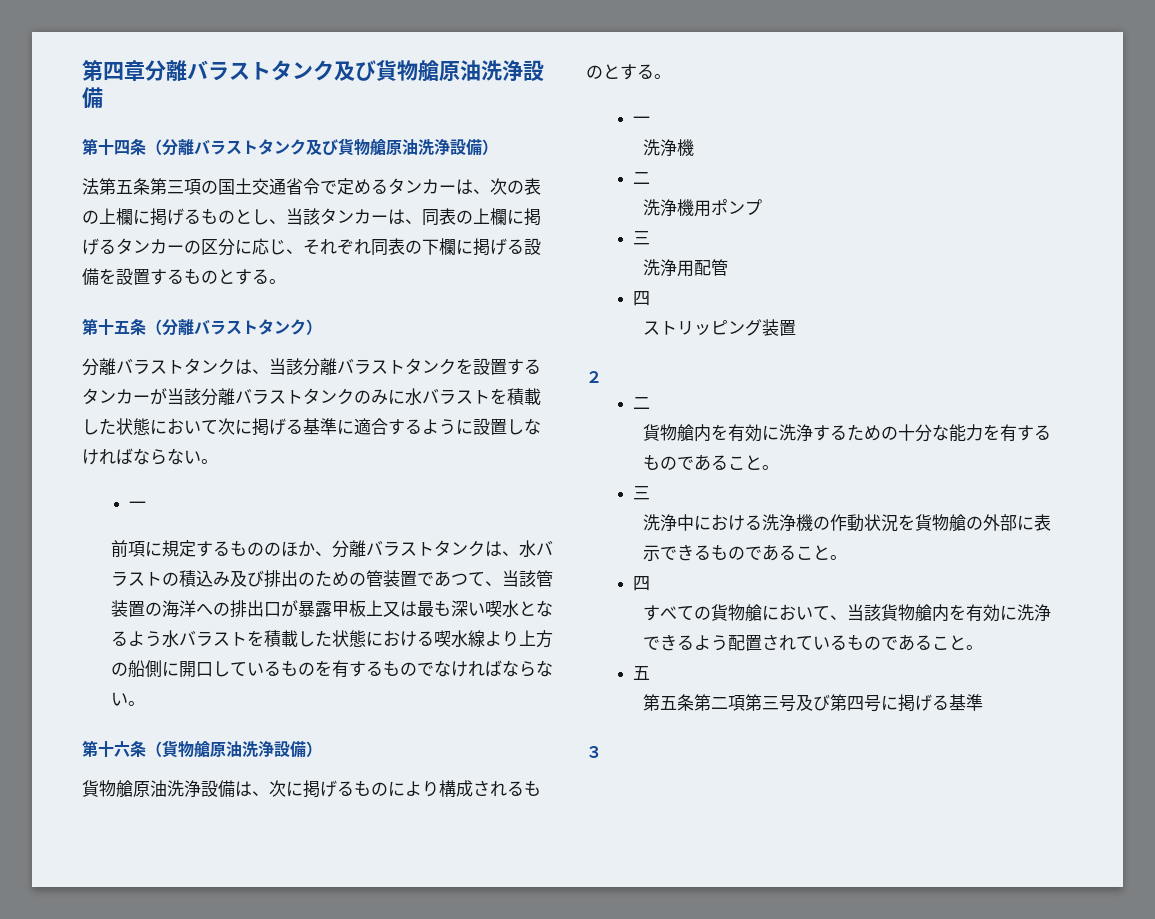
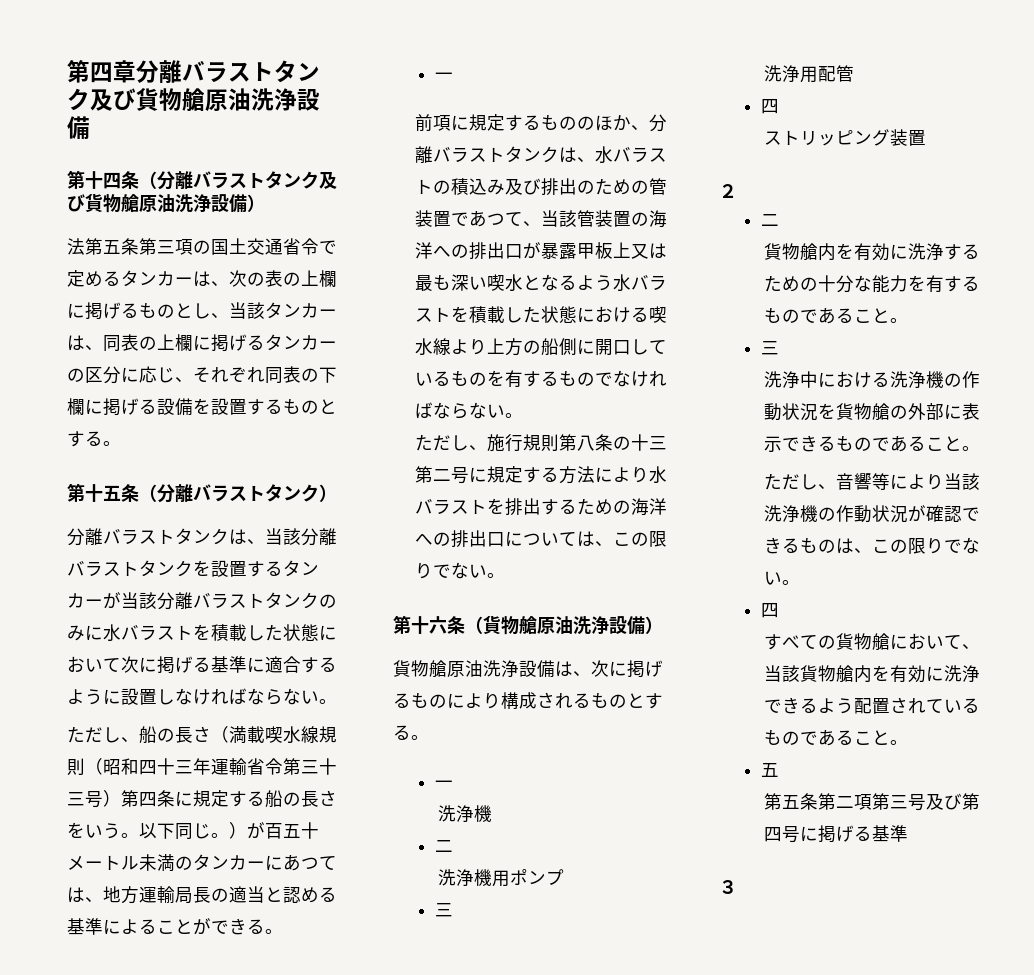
+ ただし、船の長さ（満載喫水線規則（昭和四十三年運輸省令第三十三号）第四条に規定する船の長さをいう。以下同じ。）が百五十メートル未満のタンカーにあつては、地方運輸局長の適当と認める基準によることができる。
+ ただし、施行規則第八条の十三第二号に規定する方法により水バラストを排出するための海洋への排出口については、この限りでない。
+ ただし、音響等により当該洗浄機の作動状況が確認できるものは、この限りでない。

